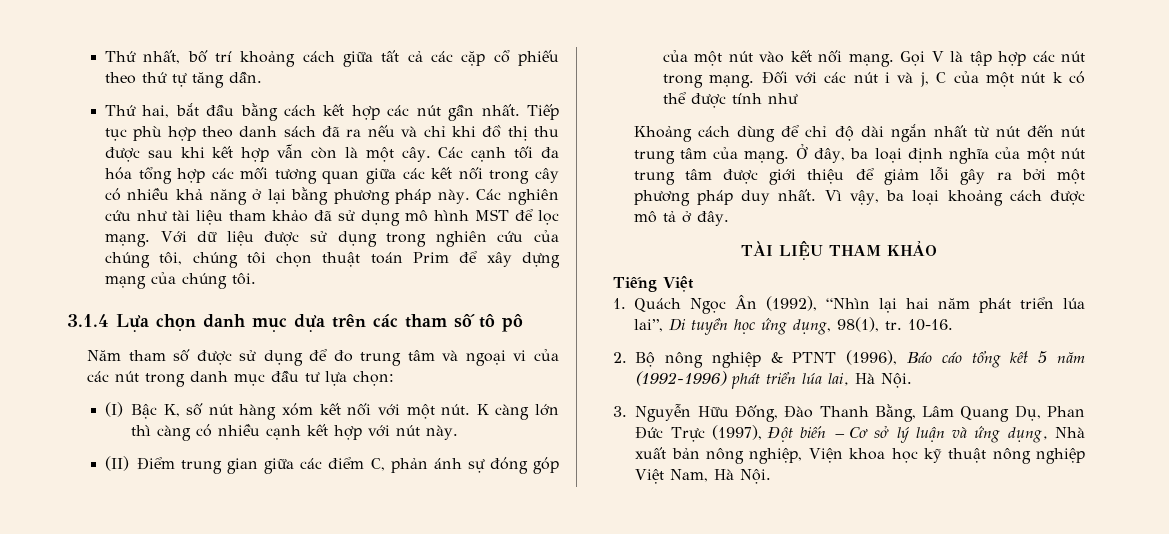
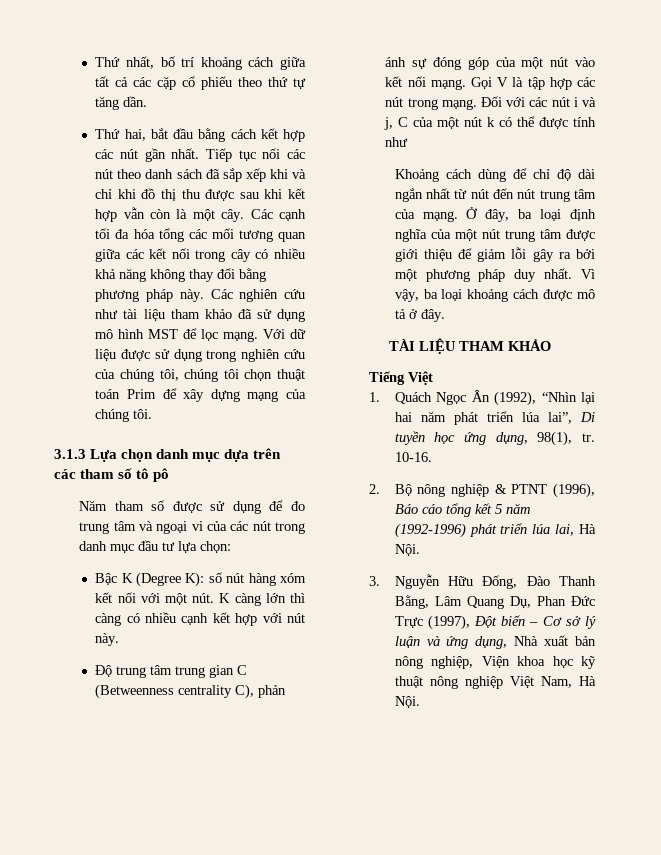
- Tiếp tục phù hợp theo danh sách đã ra nếu và chỉ khi đồ thị thu được sau khi kết hợp vẫn còn là một cây.
+ Tiếp tục nối các nút theo danh sách đã sắp xếp khi và chỉ khi đồ thị thu được sau khi kết hợp vẫn còn là một cây.
- Các cạnh tối đa hóa tổng hợp các mối tương quan giữa các kết nối trong cây có nhiều khả năng ở lại bằng phương pháp này.
+ Các cạnh tối đa hóa tổng các mối tương quan giữa các kết nối trong cây có nhiều khả năng không thay đổi bằng phương pháp này.
- 3.1.4 Lựa chọn danh mục dựa trên các tham số tô pô
+ 3.1.3 Lựa chọn danh mục dựa trên các tham số tô pô
- (I) Bậc K, số nút hàng xóm kết nối với một nút.
+ Bậc K (Degree K): số nút hàng xóm kết nối với một nút.
- (II) Điểm trung gian giữa các điểm C, phản ánh sự đóng góp của một nút vào kết nối mạng.
+ Độ trung tâm trung gian C (Betweenness centrality C), phản ánh sự đóng góp của một nút vào kết nối mạng.

